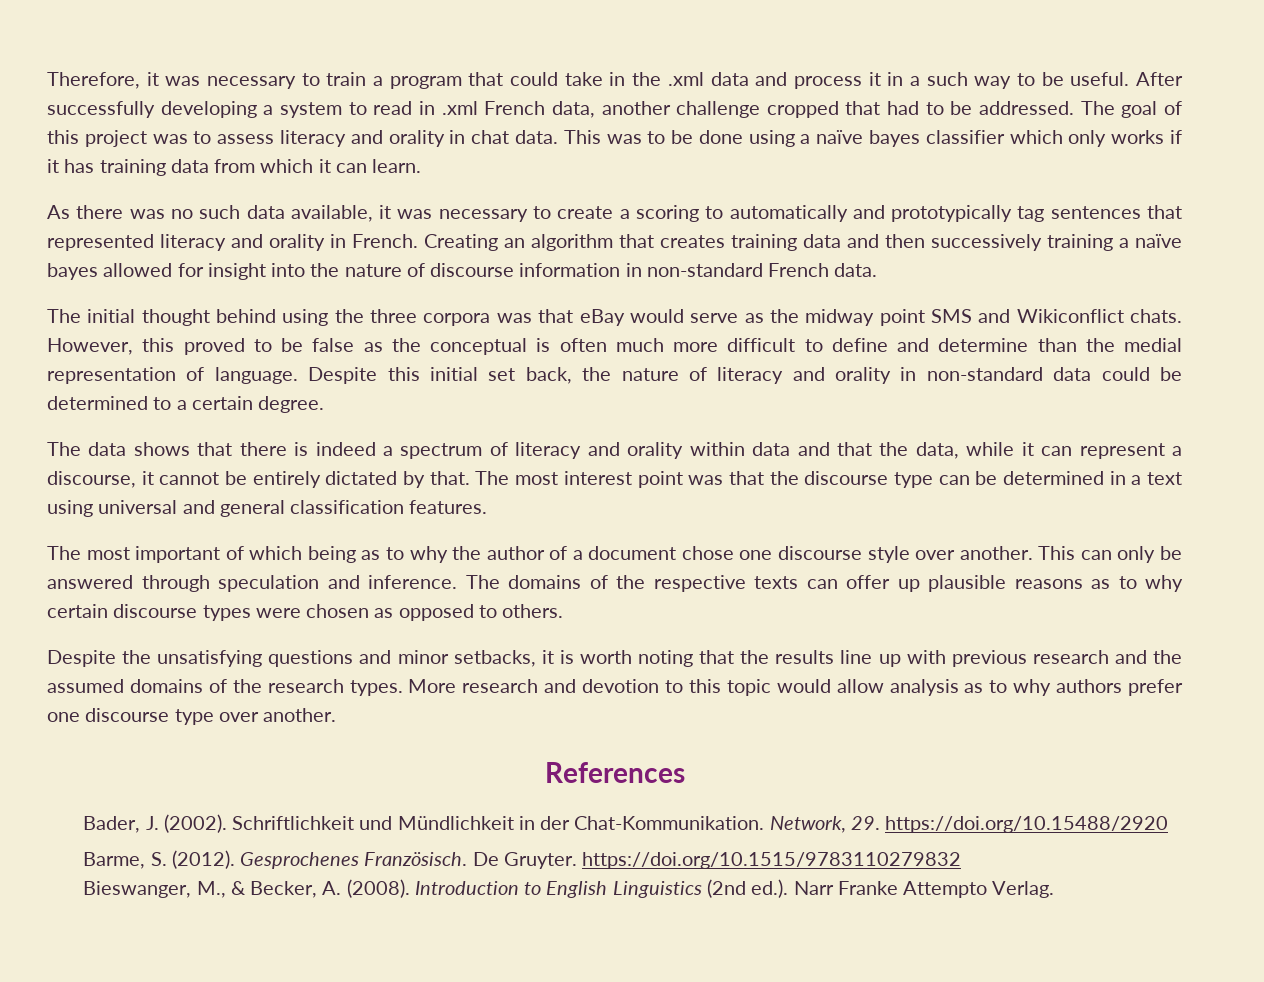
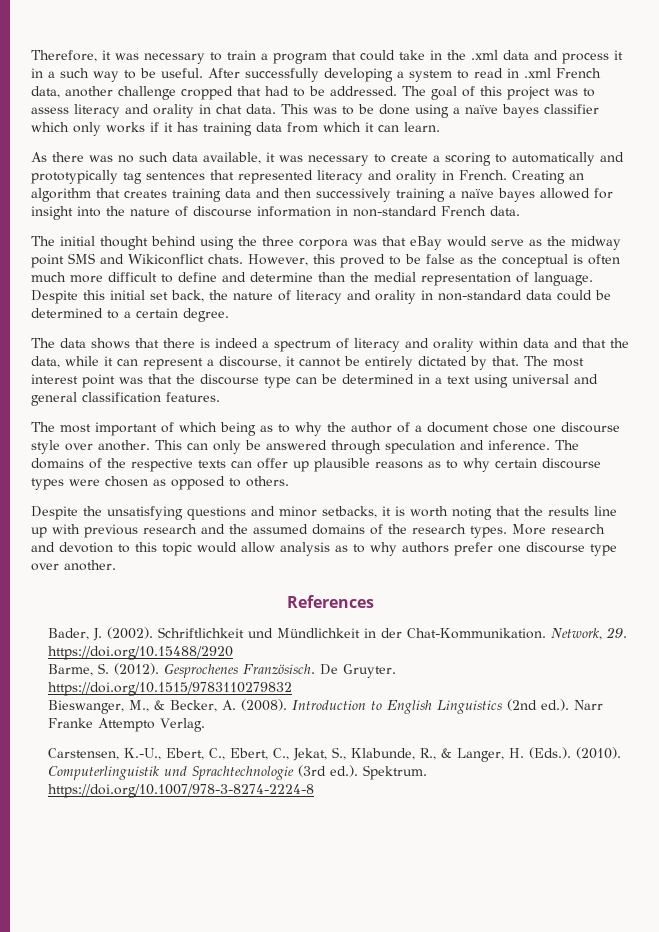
+ Carstensen, K.-U., Ebert, C., Ebert, C., Jekat, S., Klabunde, R., & Langer, H. (Eds.). (2010). Computerlinguistik und Sprachtechnologie (3rd ed.). Spektrum. https://doi.org/10.1007/978-3-8274-2224-8

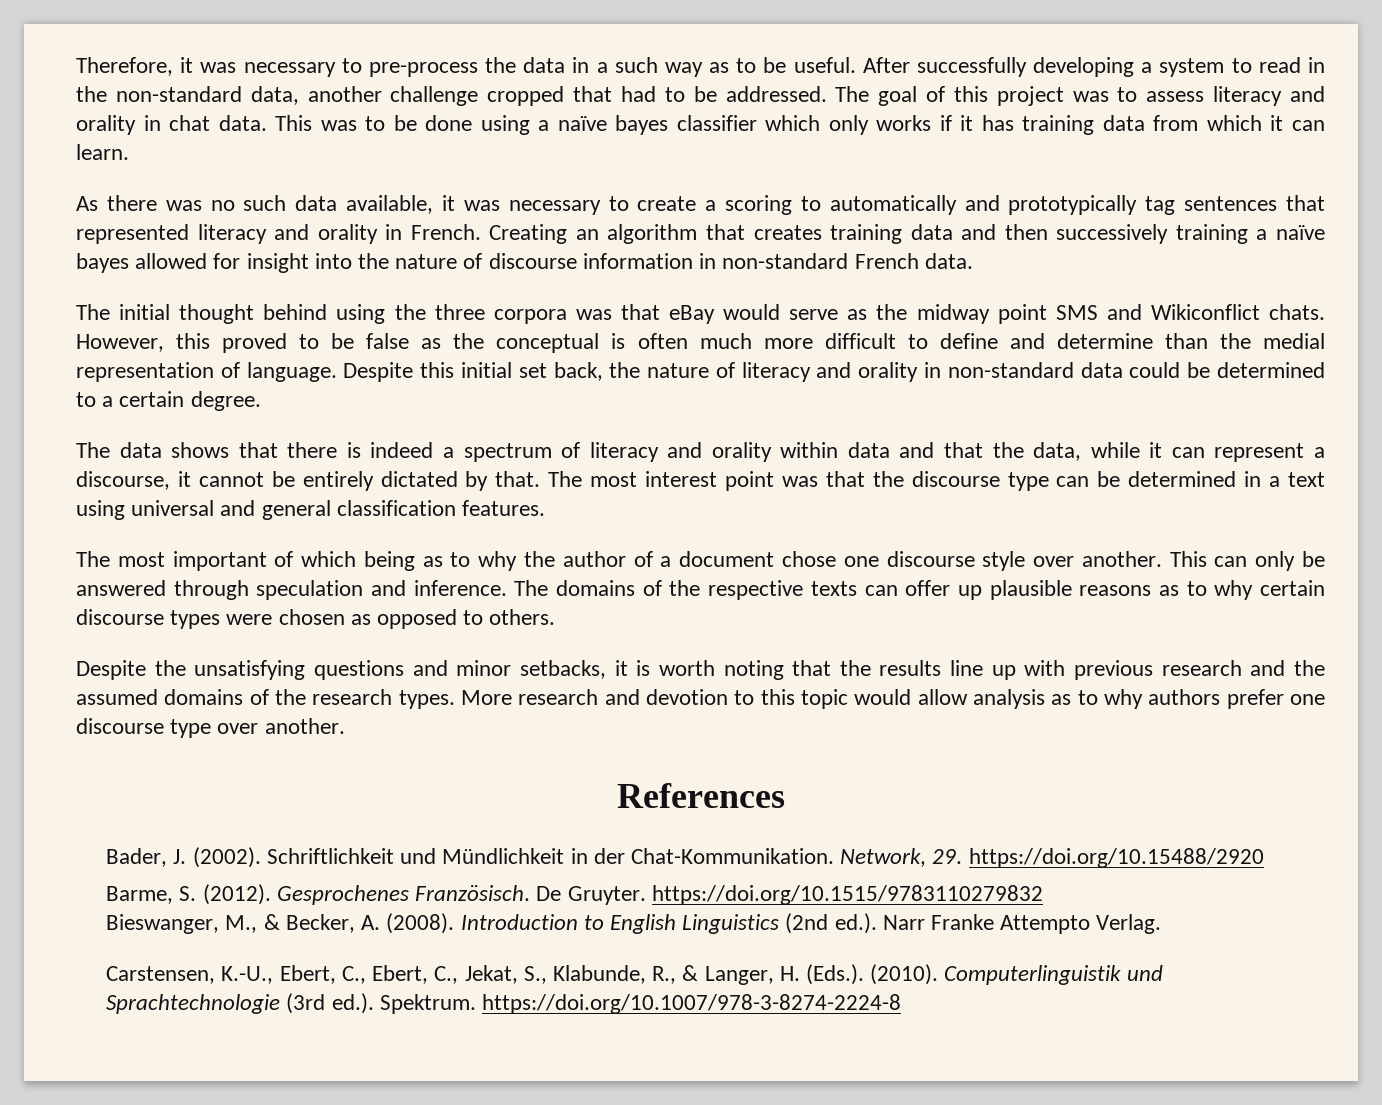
- Therefore, it was necessary to train a program that could take in the .xml data and process it in a such way to be useful.
+ Therefore, it was necessary to pre-process the data in a such way as to be useful.
- After successfully developing a system to read in .xml French data, another challenge cropped that had to be addressed.
+ After successfully developing a system to read in the non-standard data, another challenge cropped that had to be addressed.

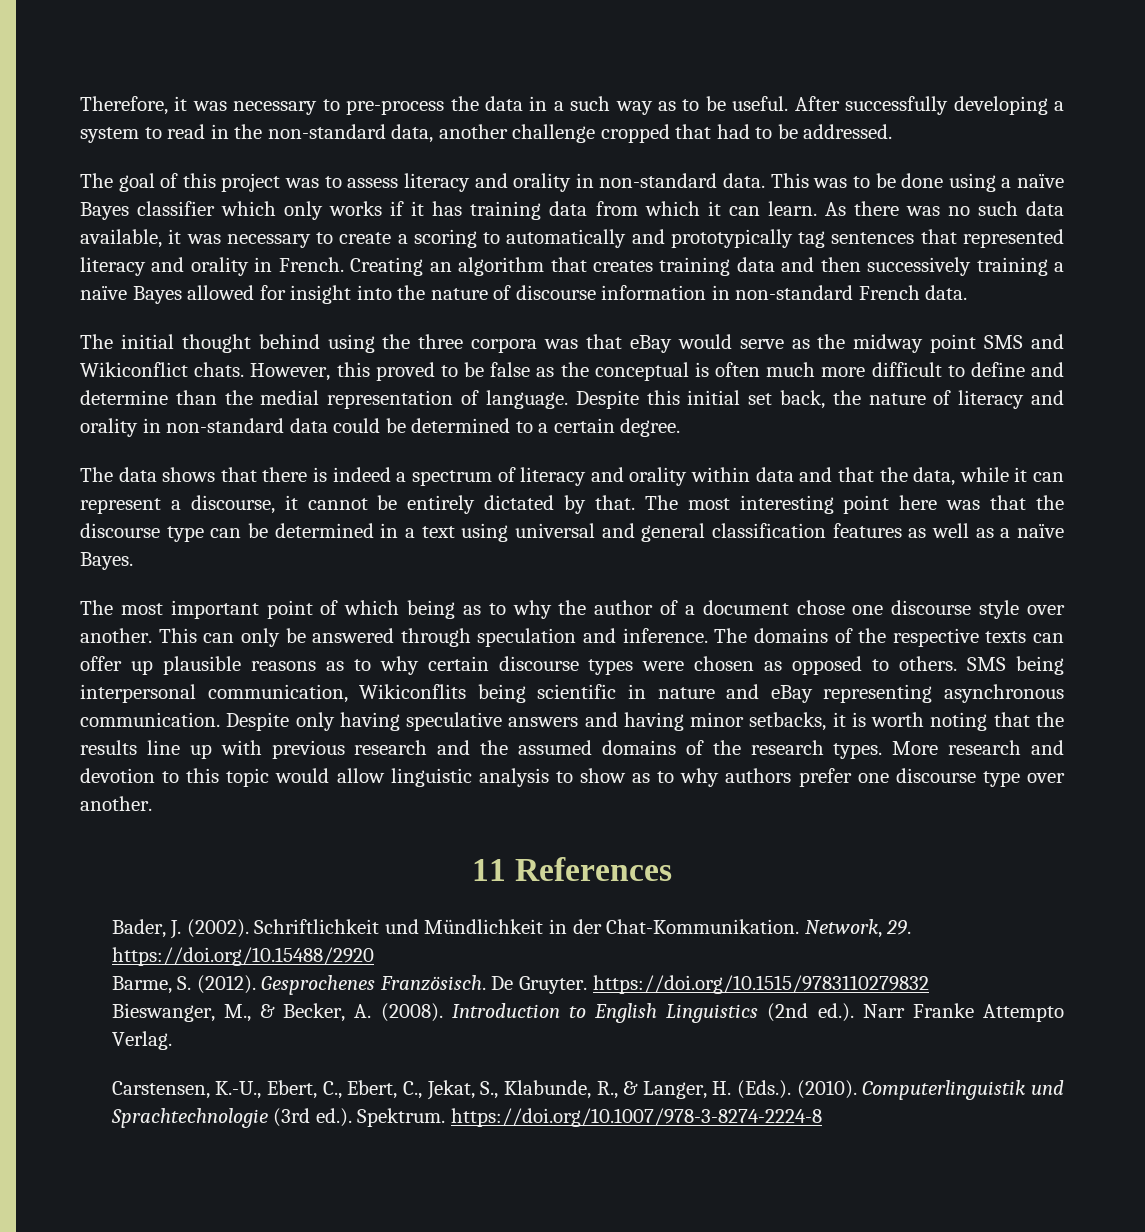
- After successfully developing a system to read in the non-standard data, another challenge cropped that had to be addressed. The goal of this project was to assess literacy and orality in chat data.
+ After successfully developing a system to read in the non-standard data, another challenge cropped that had to be addressed.
+ The goal of this project was to assess literacy and orality in non-standard data.
- This was to be done using a naïve bayes classifier which only works if it has training data from which it can learn.
- As there was no such data available, it was necessary to create a scoring to automatically and prototypically tag sentences that represented literacy and orality in French.
+ This was to be done using a naïve Bayes classifier which only works if it has training data from which it can learn. As there was no such data available, it was necessary to create a scoring to automatically and prototypically tag sentences that represented literacy and orality in French.
- Creating an algorithm that creates training data and then successively training a naïve bayes allowed for insight into the nature of discourse information in non-standard French data.
+ Creating an algorithm that creates training data and then successively training a naïve Bayes allowed for insight into the nature of discourse information in non-standard French data.
- The most interest point was that the discourse type can be determined in a text using universal and general classification features.
+ The most interesting point here was that the discourse type can be determined in a text using universal and general classification features as well as a naïve Bayes.
- The most important of which being as to why the author of a document chose one discourse style over another.
+ The most important point of which being as to why the author of a document chose one discourse style over another.
- The domains of the respective texts can offer up plausible reasons as to why certain discourse types were chosen as opposed to others.
- Despite the unsatisfying questions and minor setbacks, it is worth noting that the results line up with previous research and the assumed domains of the research types.
+ The domains of the respective texts can offer up plausible reasons as to why certain discourse types were chosen as opposed to others. SMS being interpersonal communication, Wikiconflits being scientific in nature and eBay representing asynchronous communication. Despite only having speculative answers and having minor setbacks, it is worth noting that the results line up with previous research and the assumed domains of the research types.
- More research and devotion to this topic would allow analysis as to why authors prefer one discourse type over another.
+ More research and devotion to this topic would allow linguistic analysis to show as to why authors prefer one discourse type over another.
- References
+ 11 References

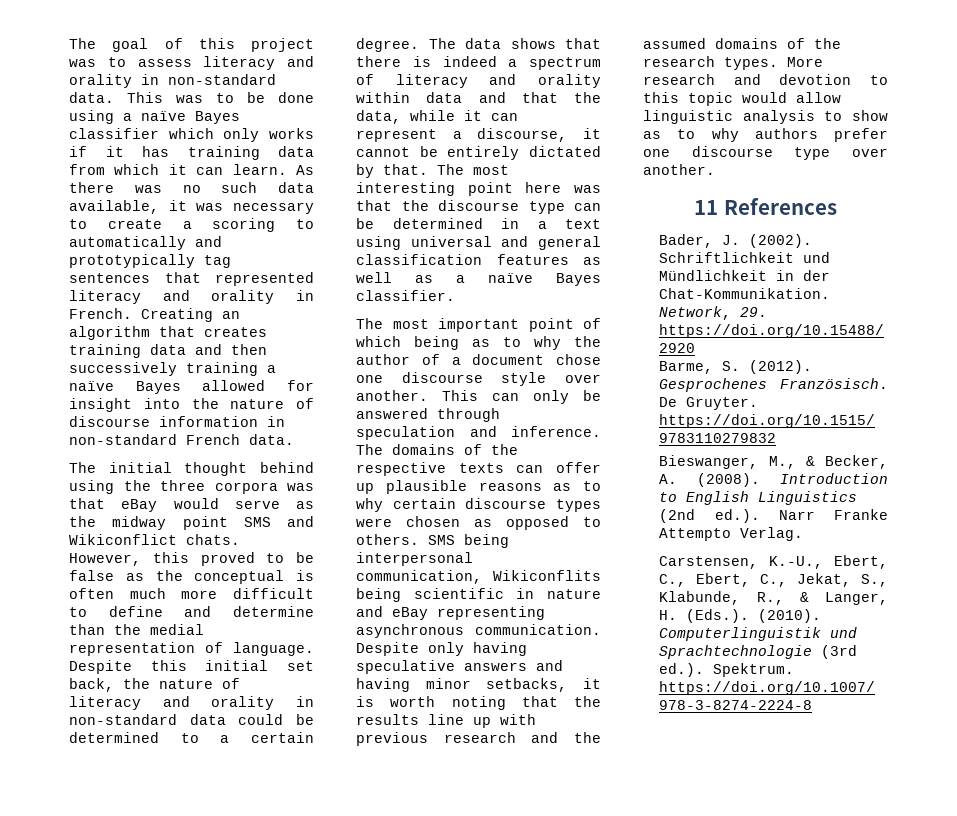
- Therefore, it was necessary to pre-process the data in a such way as to be useful. After successfully developing a system to read in the non-standard data, another challenge cropped that had to be addressed.
- Despite this initial set back, the nature of literacy and orality in non-standard data could be determined to a certain degree.
- The data shows that there is indeed a spectrum of literacy and orality within data and that the data, while it can represent a discourse, it cannot be entirely dictated by that.
+ Despite this initial set back, the nature of literacy and orality in non-standard data could be determined to a certain degree. The data shows that there is indeed a spectrum of literacy and orality within data and that the data, while it can represent a discourse, it cannot be entirely dictated by that.
- The most interesting point here was that the discourse type can be determined in a text using universal and general classification features as well as a naïve Bayes.
+ The most interesting point here was that the discourse type can be determined in a text using universal and general classification features as well as a naïve Bayes classifier.

